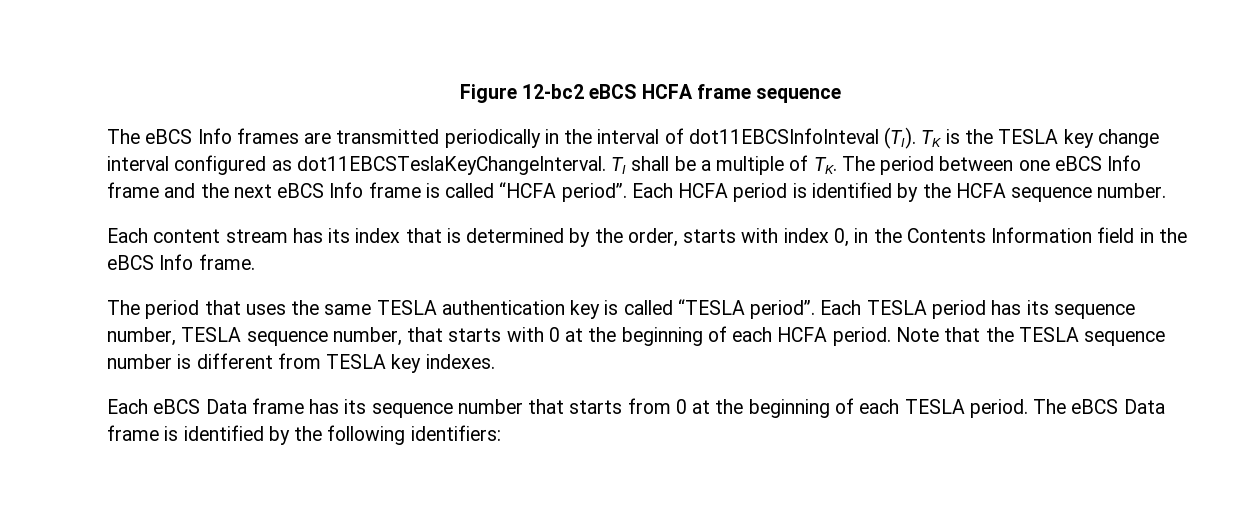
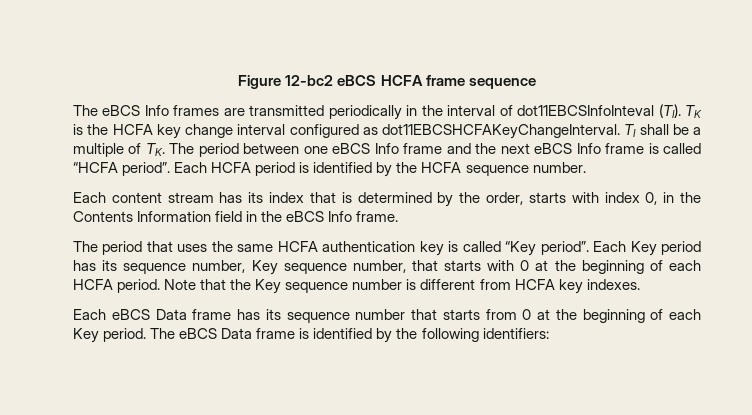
- The eBCS Info frames are transmitted periodically in the interval of dot11EBCSInfoInteval (TI). TK is the TESLA key change interval configured as dot11EBCSTeslaKeyChangeInterval.
+ The eBCS Info frames are transmitted periodically in the interval of dot11EBCSInfoInteval (TI). TK is the HCFA key change interval configured as dot11EBCSHCFAKeyChangeInterval.
- The period that uses the same TESLA authentication key is called “TESLA period”. Each TESLA period has its sequence number, TESLA sequence number, that starts with 0 at the beginning of each HCFA period.
+ The period that uses the same HCFA authentication key is called “Key period”. Each Key period has its sequence number, Key sequence number, that starts with 0 at the beginning of each HCFA period.
- Note that the TESLA sequence number is different from TESLA key indexes.
+ Note that the Key sequence number is different from HCFA key indexes.
- Each eBCS Data frame has its sequence number that starts from 0 at the beginning of each TESLA period.
+ Each eBCS Data frame has its sequence number that starts from 0 at the beginning of each Key period.

